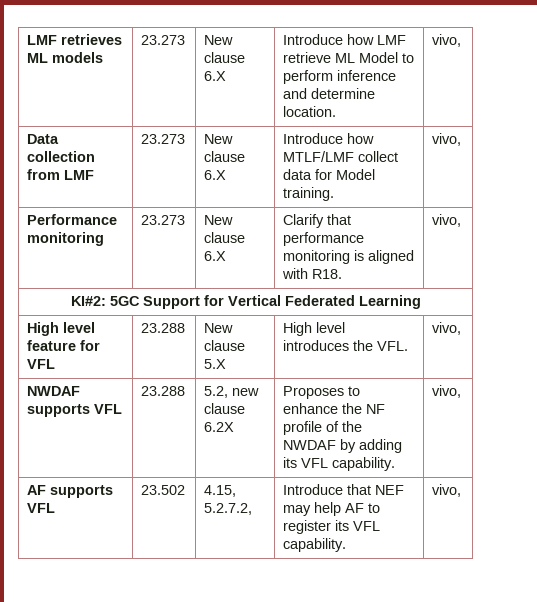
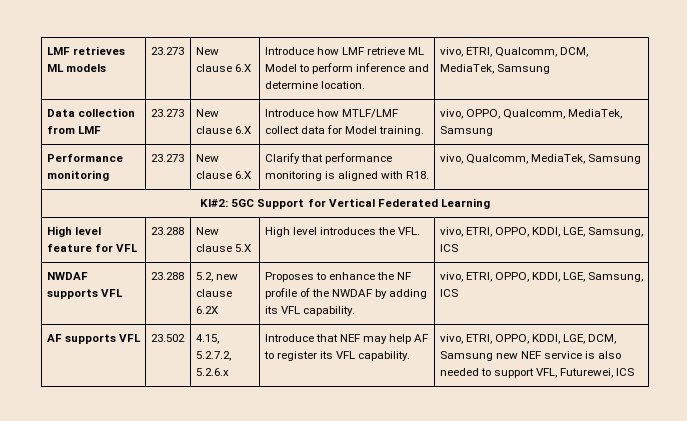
- LMF retrieves ML models | 23.273 | New clause 6.X | Introduce how LMF retrieve ML Model to perform inference and determine location. | vivo,
+ LMF retrieves ML models | 23.273 | New clause 6.X | Introduce how LMF retrieve ML Model to perform inference and determine location. | vivo, ETRI, Qualcomm, DCM, MediaTek, Samsung
- Data collection from LMF | 23.273 | New clause 6.X | Introduce how MTLF/LMF collect data for Model training. | vivo,
+ Data collection from LMF | 23.273 | New clause 6.X | Introduce how MTLF/LMF collect data for Model training. | vivo, OPPO, Qualcomm, MediaTek, Samsung
- Performance monitoring | 23.273 | New clause 6.X | Clarify that performance monitoring is aligned with R18. | vivo,
+ Performance monitoring | 23.273 | New clause 6.X | Clarify that performance monitoring is aligned with R18. | vivo, Qualcomm, MediaTek, Samsung
- High level feature for VFL | 23.288 | New clause 5.X | High level introduces the VFL. | vivo,
+ High level feature for VFL | 23.288 | New clause 5.X | High level introduces the VFL. | vivo, ETRI, OPPO, KDDI, LGE, Samsung, ICS
- NWDAF supports VFL | 23.288 | 5.2, new clause 6.2X | Proposes to enhance the NF profile of the NWDAF by adding its VFL capability. | vivo,
+ NWDAF supports VFL | 23.288 | 5.2, new clause 6.2X | Proposes to enhance the NF profile of the NWDAF by adding its VFL capability. | vivo, ETRI, OPPO, KDDI, LGE, Samsung, ICS
- AF supports VFL | 23.502 | 4.15, 5.2.7.2, | Introduce that NEF may help AF to register its VFL capability. | vivo,
+ AF supports VFL | 23.502 | 4.15, 5.2.7.2, 5.2.6.x | Introduce that NEF may help AF to register its VFL capability. | vivo, ETRI, OPPO, KDDI, LGE, DCM, Samsung new NEF service is also needed to support VFL, Futurewei, ICS

